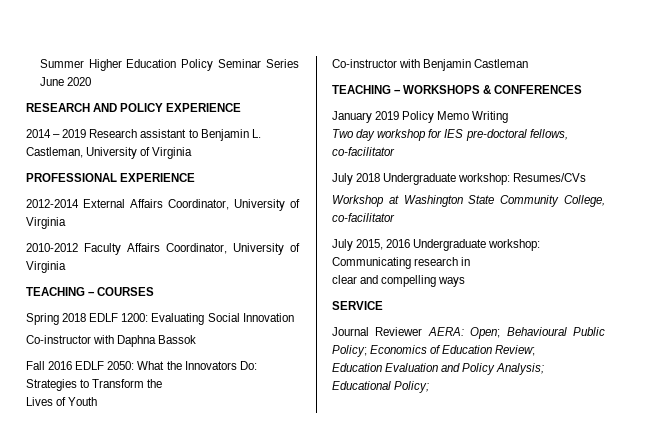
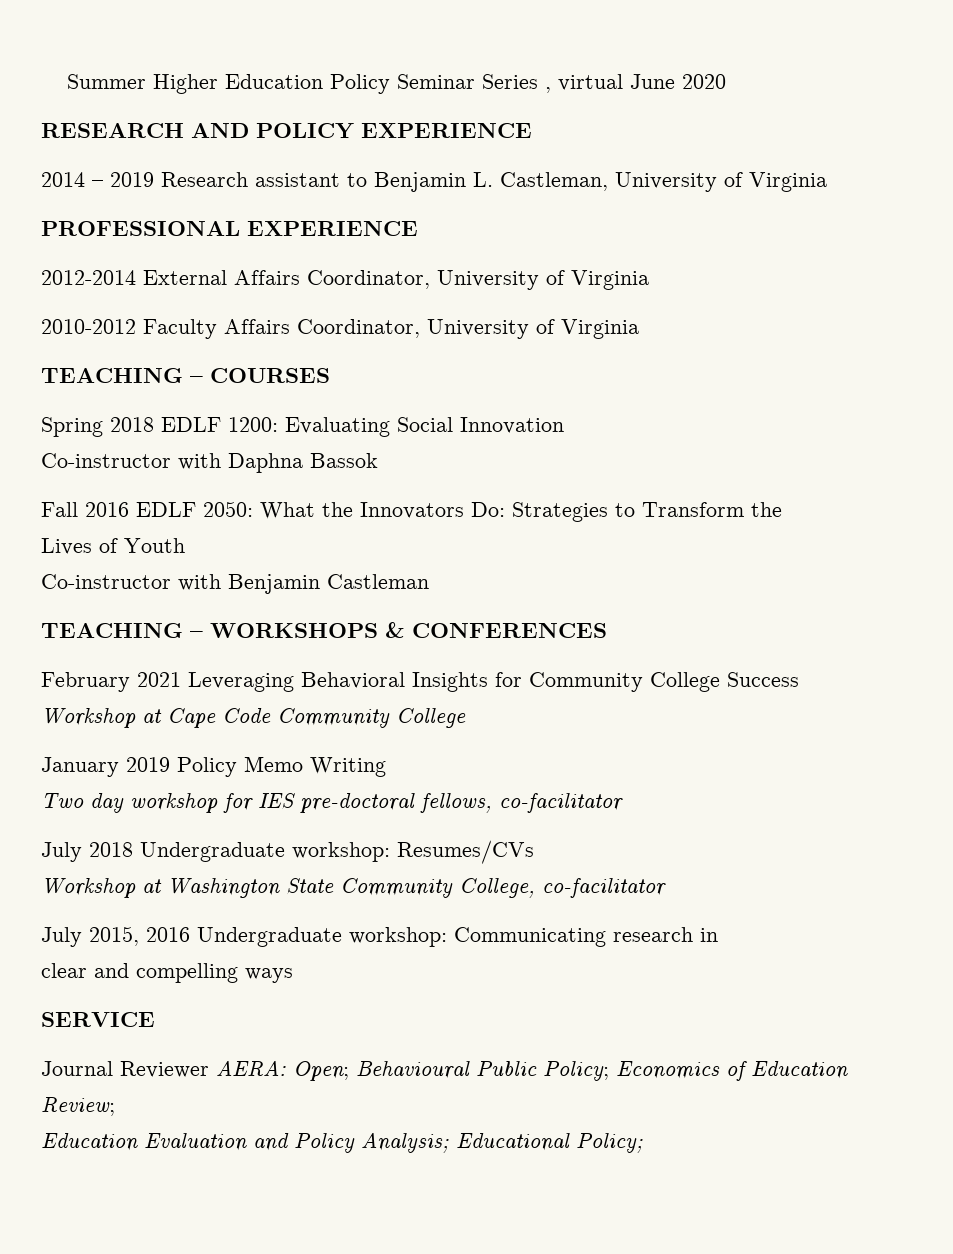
- Summer Higher Education Policy Seminar Series June 2020
+ Summer Higher Education Policy Seminar Series , virtual June 2020
+ February 2021 Leveraging Behavioral Insights for Community College Success
+ Workshop at Cape Code Community College

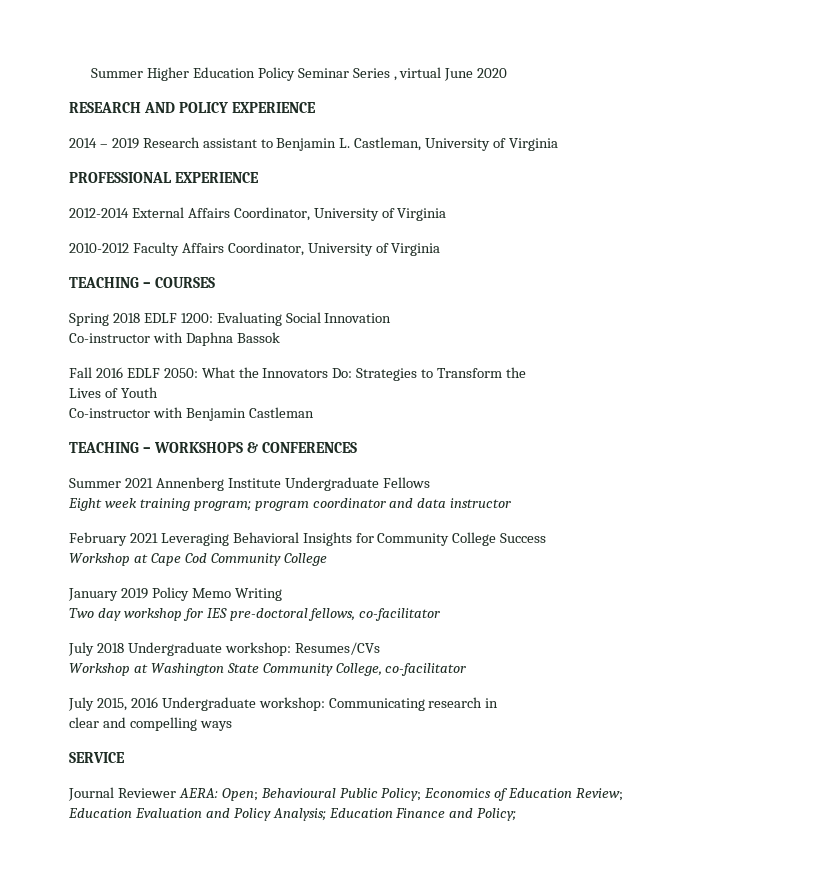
+ Summer 2021 Annenberg Institute Undergraduate Fellows
+ Eight week training program; program coordinator and data instructor
- Workshop at Cape Code Community College
+ Workshop at Cape Cod Community College
- Education Evaluation and Policy Analysis; Educational Policy;
+ Education Evaluation and Policy Analysis; Education Finance and Policy;

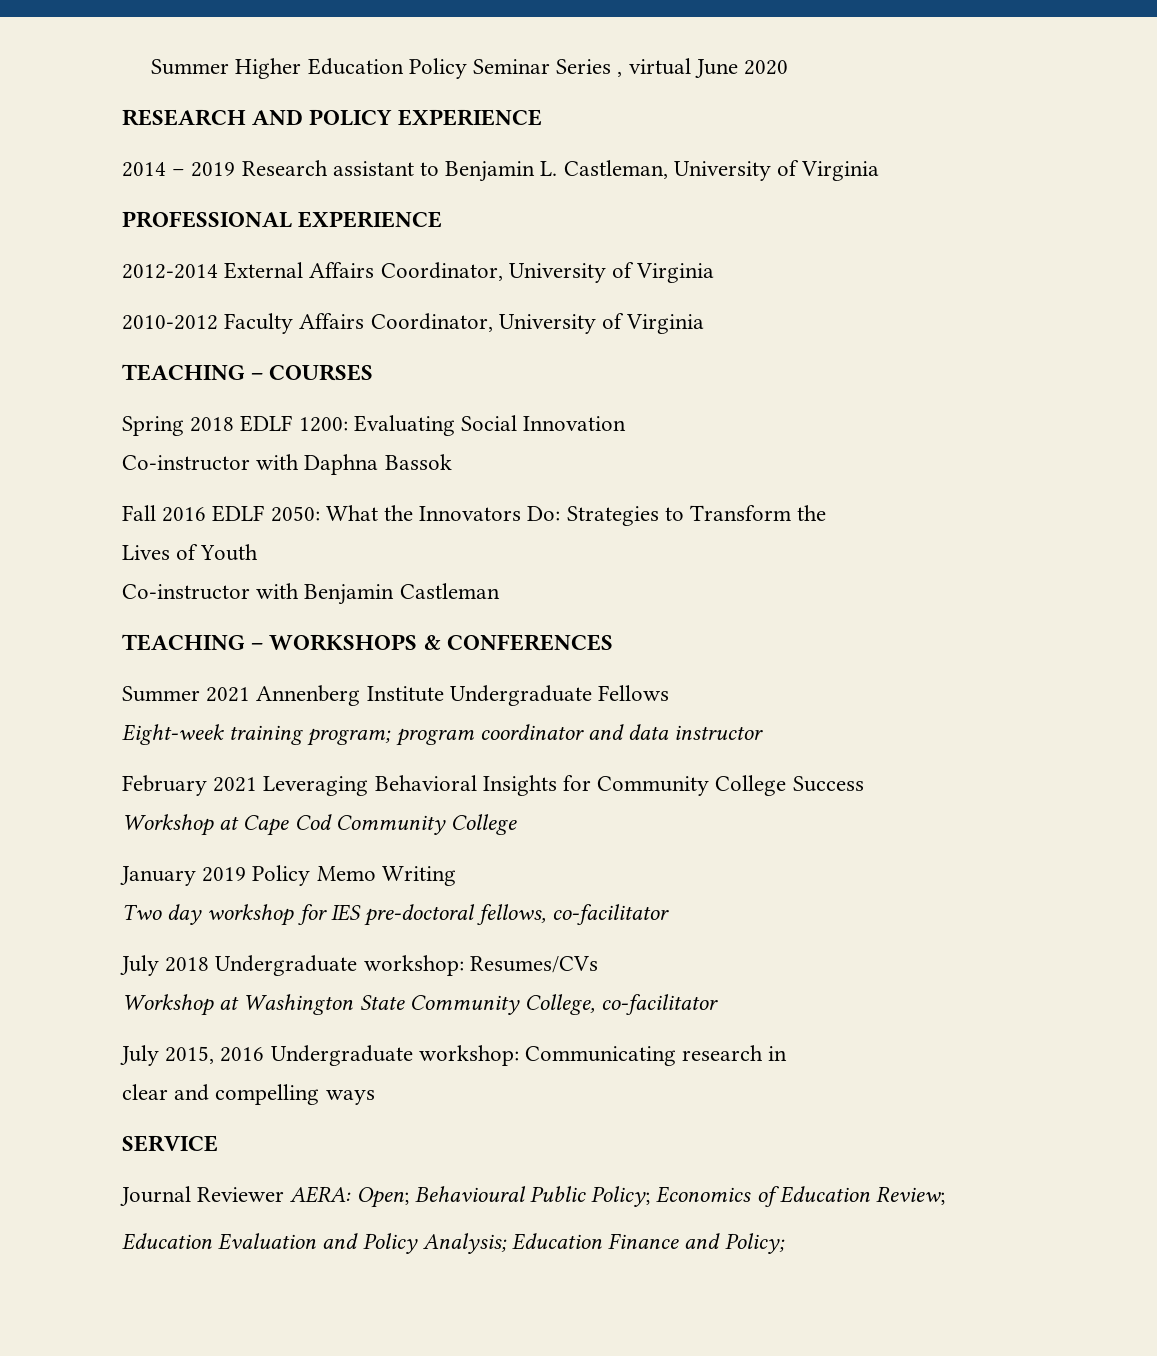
- Eight week training program; program coordinator and data instructor
+ Eight-week training program; program coordinator and data instructor

